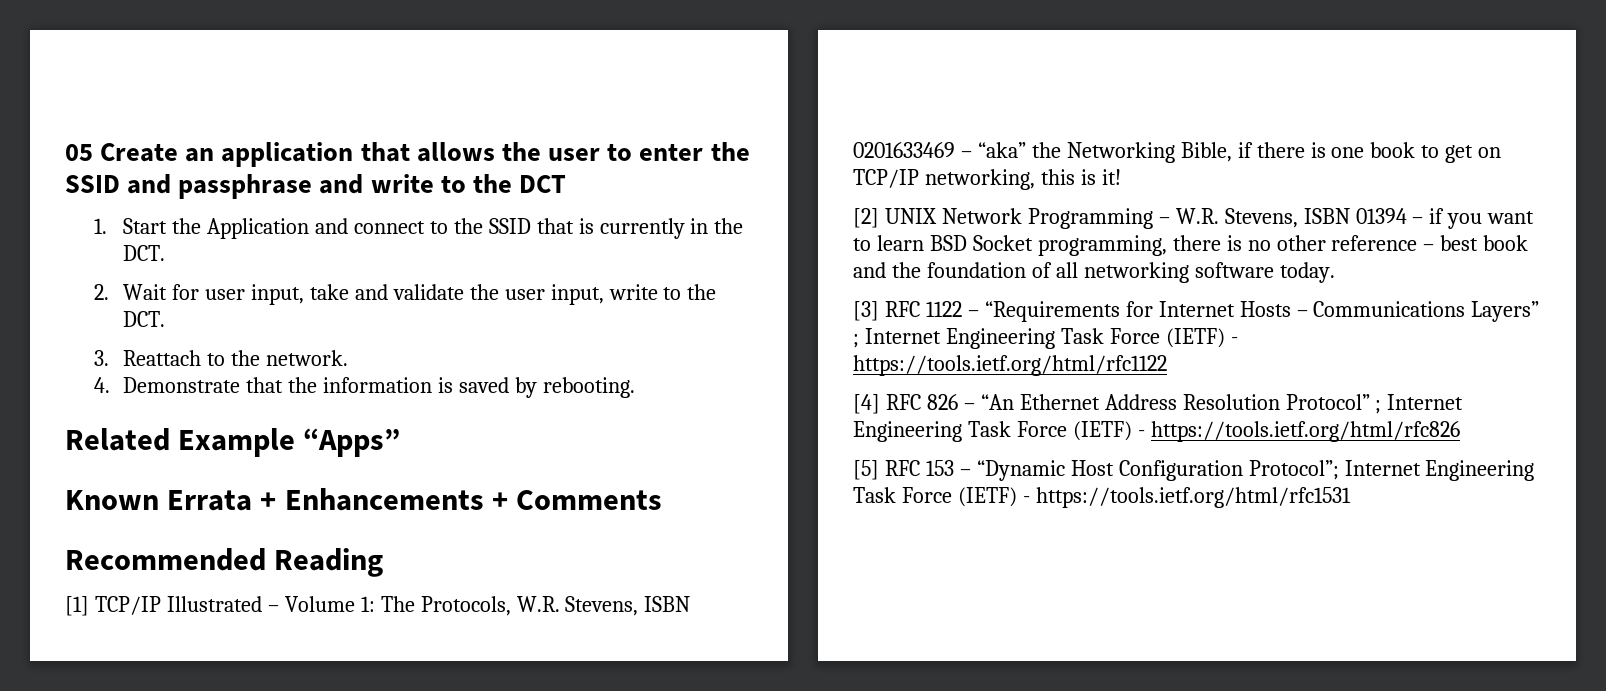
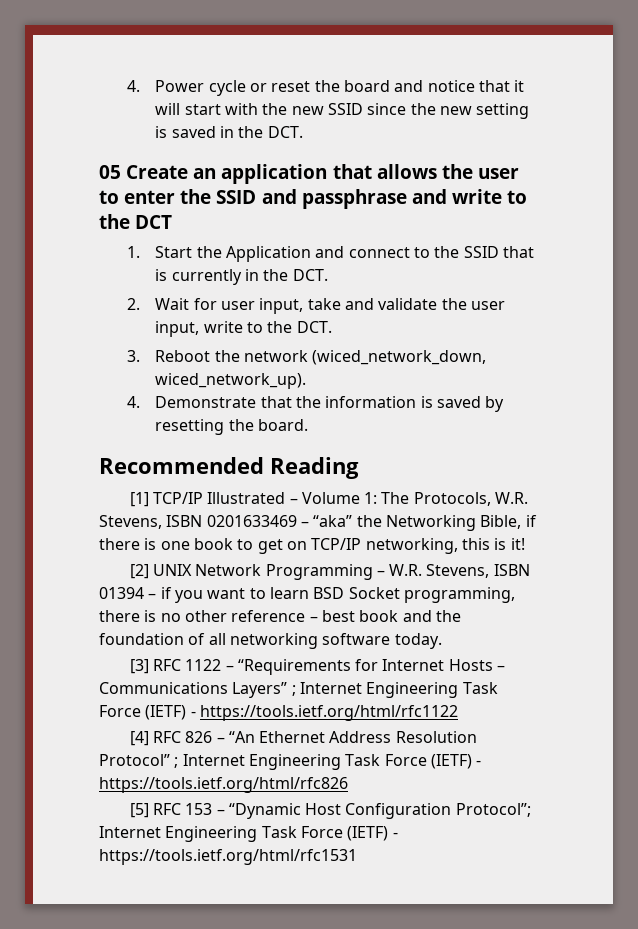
+ 4. Power cycle or reset the board and notice that it will start with the new SSID since the new setting is saved in the DCT.
- 3. Reattach to the network.
+ 3. Reboot the network (wiced_network_down, wiced_network_up).
- 4. Demonstrate that the information is saved by rebooting.
- Related Example “Apps”
- Known Errata + Enhancements + Comments
+ 4. Demonstrate that the information is saved by resetting the board.

